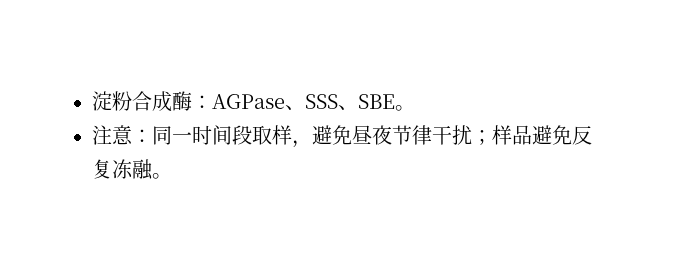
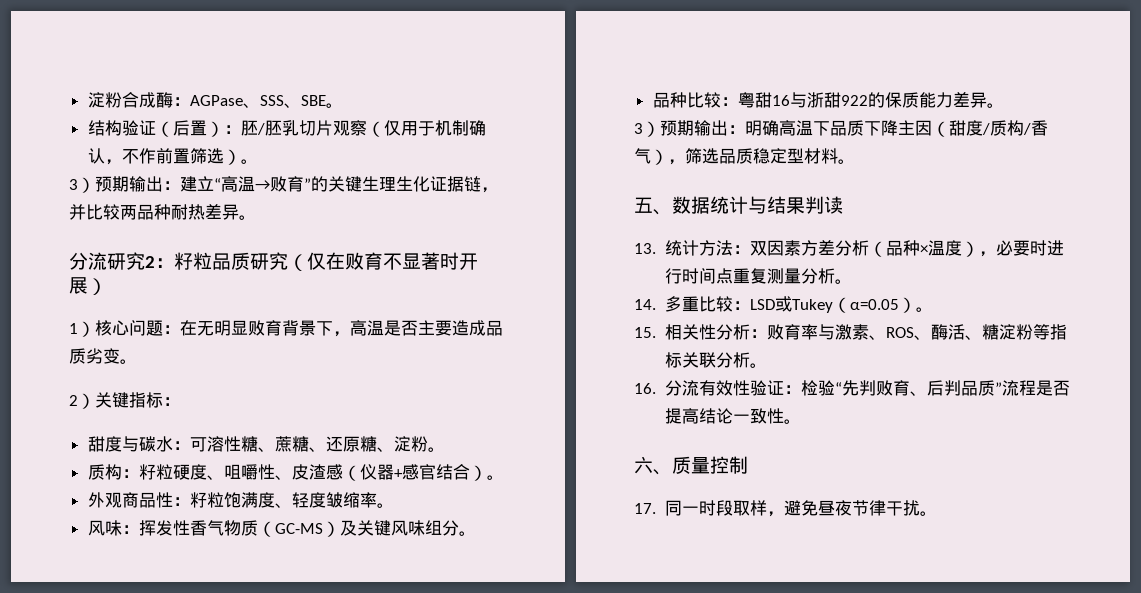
- 注意：同一时间段取样，避免昼夜节律干扰；样品避免反复冻融。
+ 结构验证（后置）：胚/胚乳切片观察（仅用于机制确认，不作前置筛选）。
+ 3）预期输出：建立“高温→败育”的关键生理生化证据链，并比较两品种耐热差异。
+ 分流研究2：籽粒品质研究（仅在败育不显著时开展）
+ 1）核心问题：在无明显败育背景下，高温是否主要造成品质劣变。
+ 2）关键指标：
+ 甜度与碳水：可溶性糖、蔗糖、还原糖、淀粉。
+ 质构：籽粒硬度、咀嚼性、皮渣感（仪器+感官结合）。
+ 外观商品性：籽粒饱满度、轻度皱缩率。
+ 风味：挥发性香气物质（GC-MS）及关键风味组分。
+ 品种比较：粤甜16与浙甜922的保质能力差异。
+ 3）预期输出：明确高温下品质下降主因（甜度/质构/香气），筛选品质稳定型材料。
+ 五、数据统计与结果判读
+ 13.统计方法：双因素方差分析（品种×温度），必要时进行时间点重复测量分析。
+ 14.多重比较：LSD或Tukey（α=0.05）。
+ 15.相关性分析：败育率与激素、ROS、酶活、糖淀粉等指标关联分析。
+ 16.分流有效性验证：检验“先判败育、后判品质”流程是否提高结论一致性。
+ 六、质量控制
+ 17.同一时段取样，避免昼夜节律干扰。

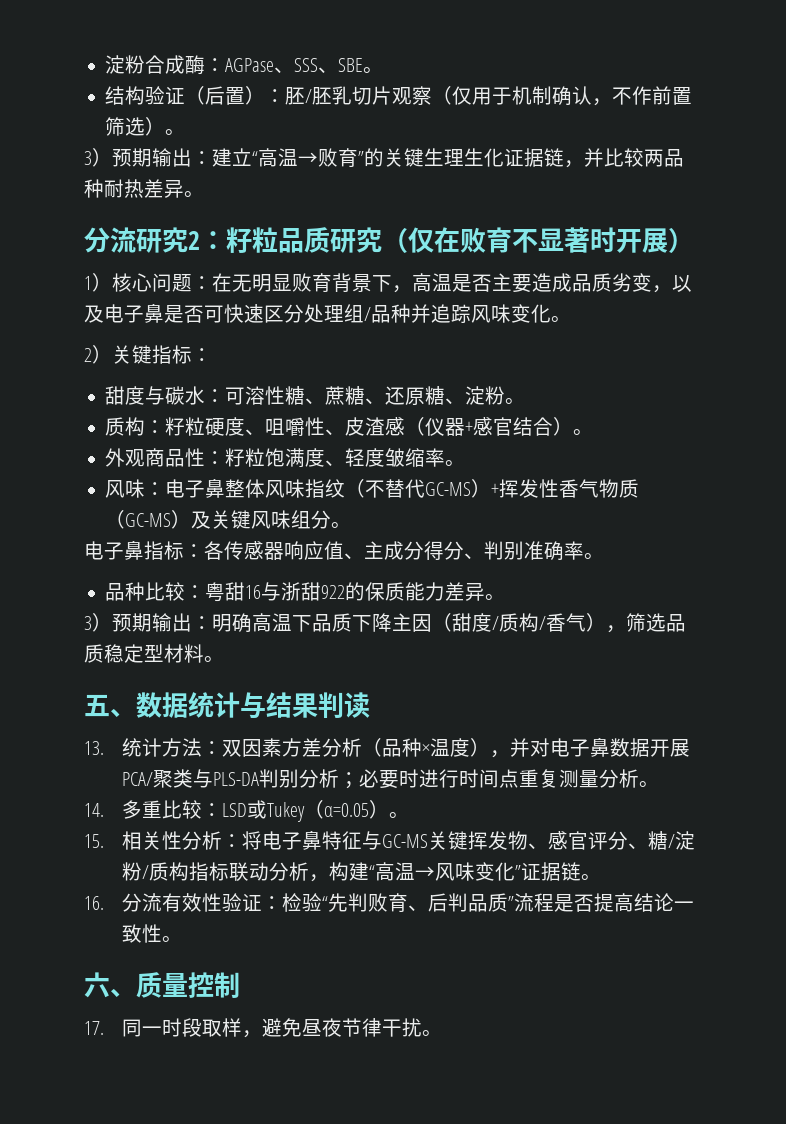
- 1）核心问题：在无明显败育背景下，高温是否主要造成品质劣变。
+ 1）核心问题：在无明显败育背景下，高温是否主要造成品质劣变，以及电子鼻是否可快速区分处理组/品种并追踪风味变化。
- 风味：挥发性香气物质（GC-MS）及关键风味组分。
+ 风味：电子鼻整体风味指纹（不替代GC-MS）+挥发性香气物质（GC-MS）及关键风味组分。
+ 电子鼻指标：各传感器响应值、主成分得分、判别准确率。
- 13.统计方法：双因素方差分析（品种×温度），必要时进行时间点重复测量分析。
+ 13.统计方法：双因素方差分析（品种×温度），并对电子鼻数据开展PCA/聚类与PLS-DA判别分析；必要时进行时间点重复测量分析。
- 15.相关性分析：败育率与激素、ROS、酶活、糖淀粉等指标关联分析。
+ 15.相关性分析：将电子鼻特征与GC-MS关键挥发物、感官评分、糖/淀粉/质构指标联动分析，构建“高温→风味变化”证据链。

